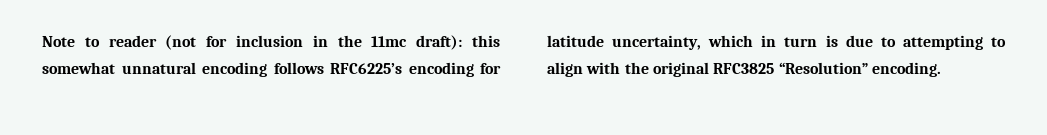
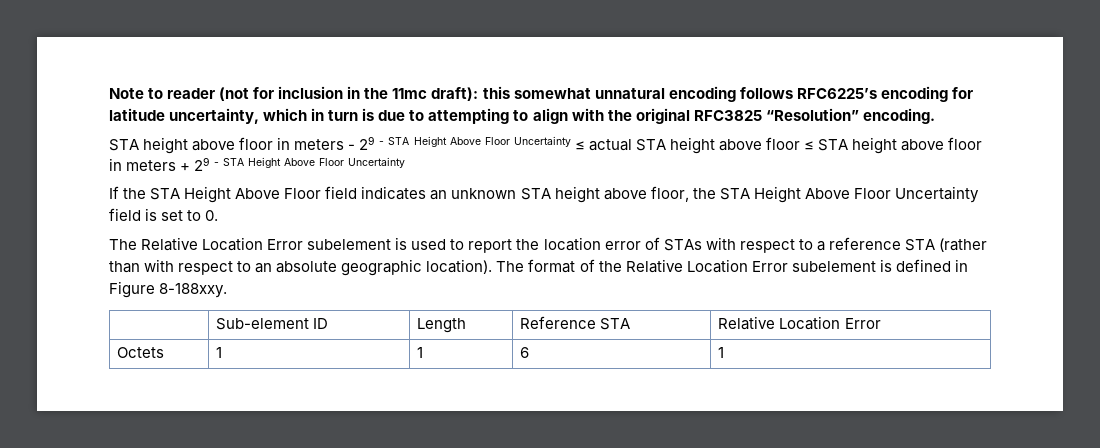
+ STA height above floor in meters - 29 - STA Height Above Floor Uncertainty ≤ actual STA height above floor ≤ STA height above floor in meters + 29 - STA Height Above Floor Uncertainty
+ If the STA Height Above Floor field indicates an unknown STA height above floor, the STA Height Above Floor Uncertainty field is set to 0.
+ The Relative Location Error subelement is used to report the location error of STAs with respect to a reference STA (rather than with respect to an absolute geographic location). The format of the Relative Location Error subelement is defined in Figure 8-188xxy.
+ | Sub-element ID | Length | Reference STA | Relative Location Error
+ Octets | 1 | 1 | 6 | 1

